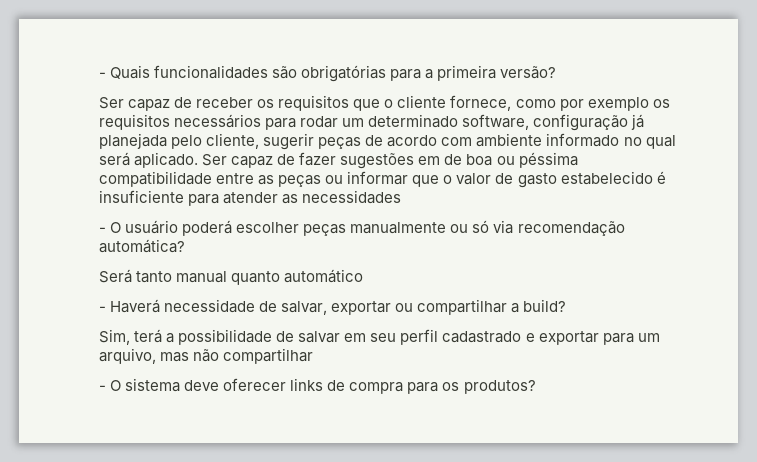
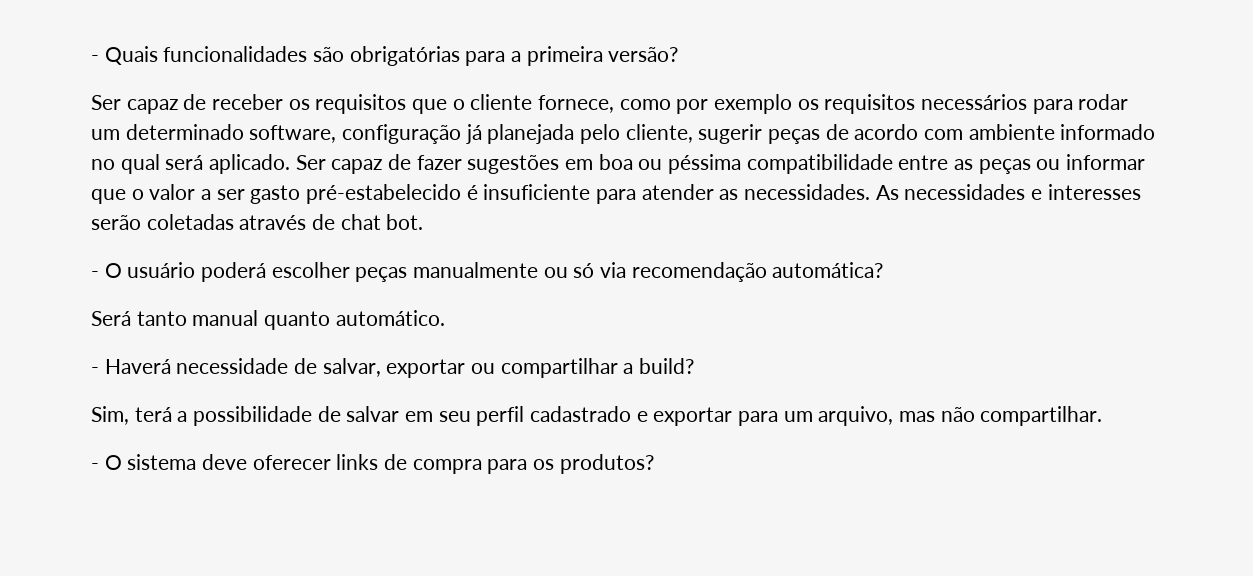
- Ser capaz de fazer sugestões em de boa ou péssima compatibilidade entre as peças ou informar que o valor de gasto estabelecido é insuficiente para atender as necessidades
+ Ser capaz de fazer sugestões em boa ou péssima compatibilidade entre as peças ou informar que o valor a ser gasto pré-estabelecido é insuficiente para atender as necessidades. As necessidades e interesses serão coletadas através de chat bot.
- Será tanto manual quanto automático
+ Será tanto manual quanto automático.
- Sim, terá a possibilidade de salvar em seu perfil cadastrado e exportar para um arquivo, mas não compartilhar
+ Sim, terá a possibilidade de salvar em seu perfil cadastrado e exportar para um arquivo, mas não compartilhar.

